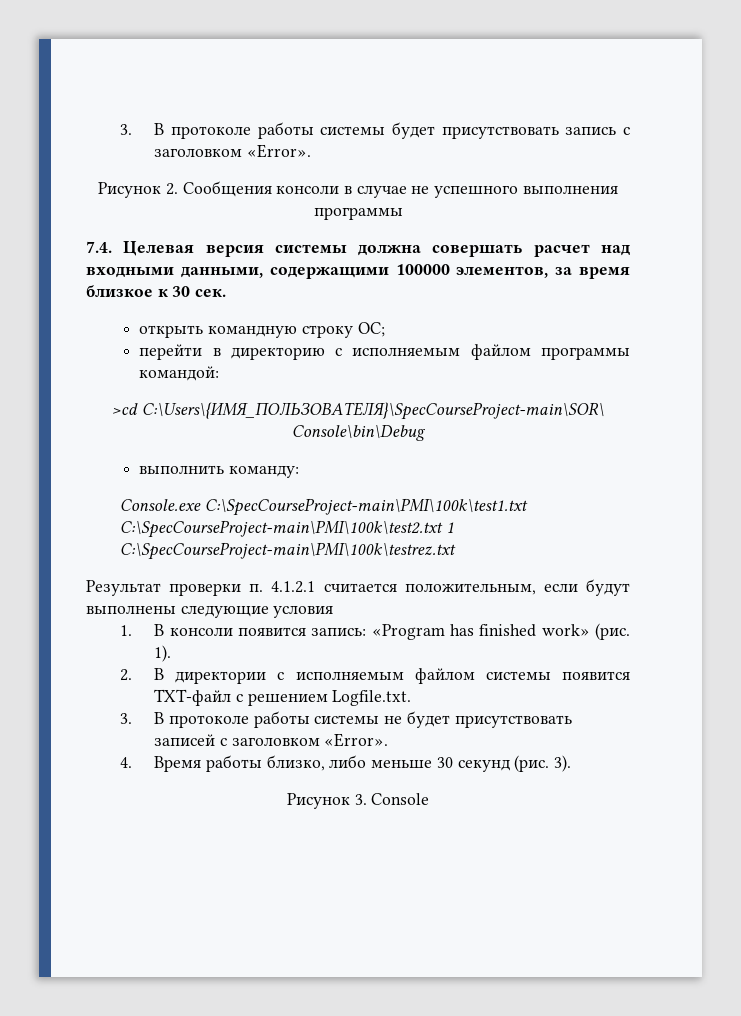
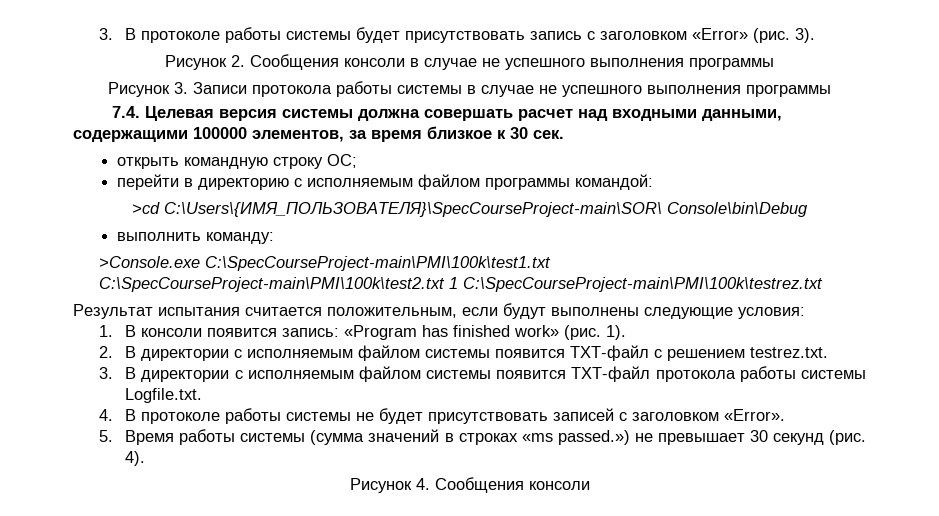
- 3. В протоколе работы системы будет присутствовать запись с заголовком «Error».
+ 3. В протоколе работы системы будет присутствовать запись с заголовком «Error» (рис. 3).
+ Рисунок 3. Записи протокола работы системы в случае не успешного выполнения программы
- Console.exe C:\SpecCourseProject-main\PMI\100k\test1.txt C:\SpecCourseProject-main\PMI\100k\test2.txt 1 C:\SpecCourseProject-main\PMI\100k\testrez.txt
+ >Console.exe C:\SpecCourseProject-main\PMI\100k\test1.txt C:\SpecCourseProject-main\PMI\100k\test2.txt 1 C:\SpecCourseProject-main\PMI\100k\testrez.txt
- Результат проверки п. 4.1.2.1 считается положительным, если будут выполнены следующие условия
+ Результат испытания считается положительным, если будут выполнены следующие условия:
- 2. В директории с исполняемым файлом системы появится TXT-файл с решением Logfile.txt.
+ 2. В директории с исполняемым файлом системы появится TXT-файл с решением testrez.txt.
+ 3. В директории с исполняемым файлом системы появится TXT-файл протокола работы системы Logfile.txt.
- 3. В протоколе работы системы не будет присутствовать записей с заголовком «Error».
+ 4. В протоколе работы системы не будет присутствовать записей с заголовком «Error».
- 4. Время работы близко, либо меньше 30 секунд (рис.
+ 5. Время работы системы (сумма значений в строках «ms passed.») не превышает 30 секунд (рис.
- 3).
- Рисунок 3. Console
+ 4).
+ Рисунок 4. Сообщения консоли

